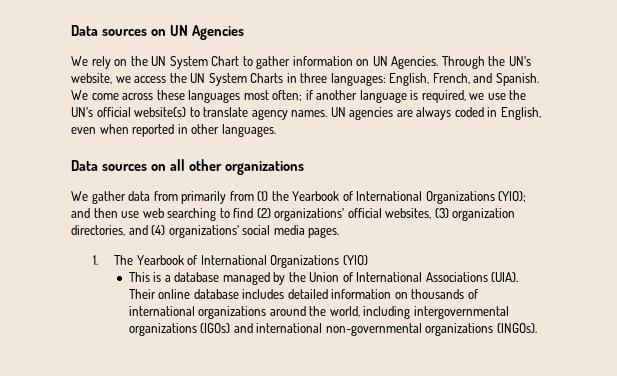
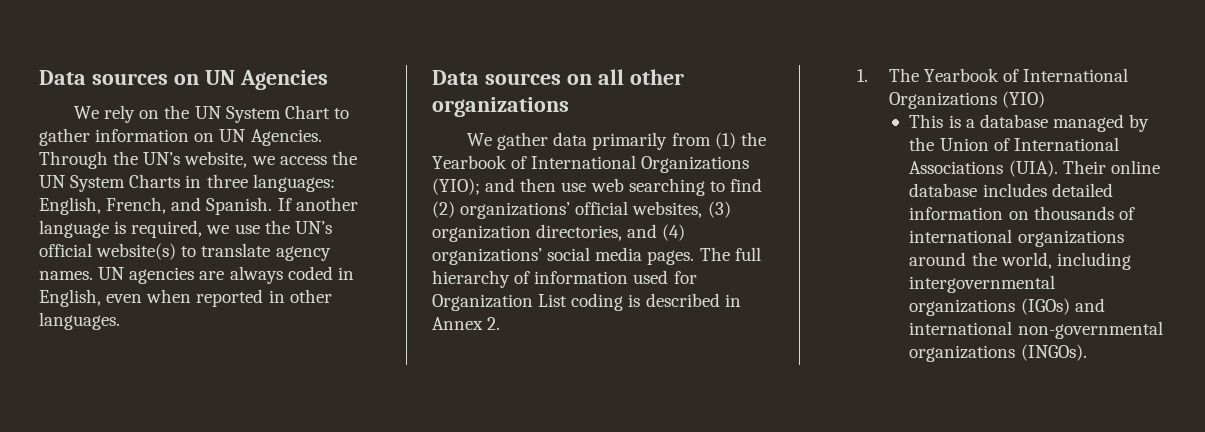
- We come across these languages most often; if another language is required, we use the UN’s official website(s) to translate agency names.
+ If another language is required, we use the UN’s official website(s) to translate agency names.
- We gather data from primarily from (1) the Yearbook of International Organizations (YIO); and then use web searching to find (2) organizations’ official websites, (3) organization directories, and (4) organizations’ social media pages.
+ We gather data primarily from (1) the Yearbook of International Organizations (YIO); and then use web searching to find (2) organizations’ official websites, (3) organization directories, and (4) organizations’ social media pages. The full hierarchy of information used for Organization List coding is described in Annex 2.

